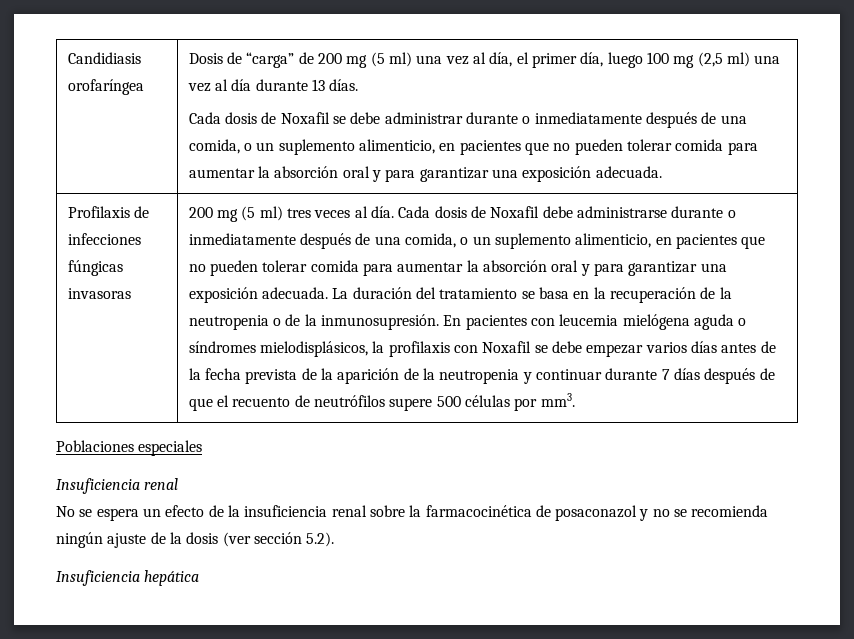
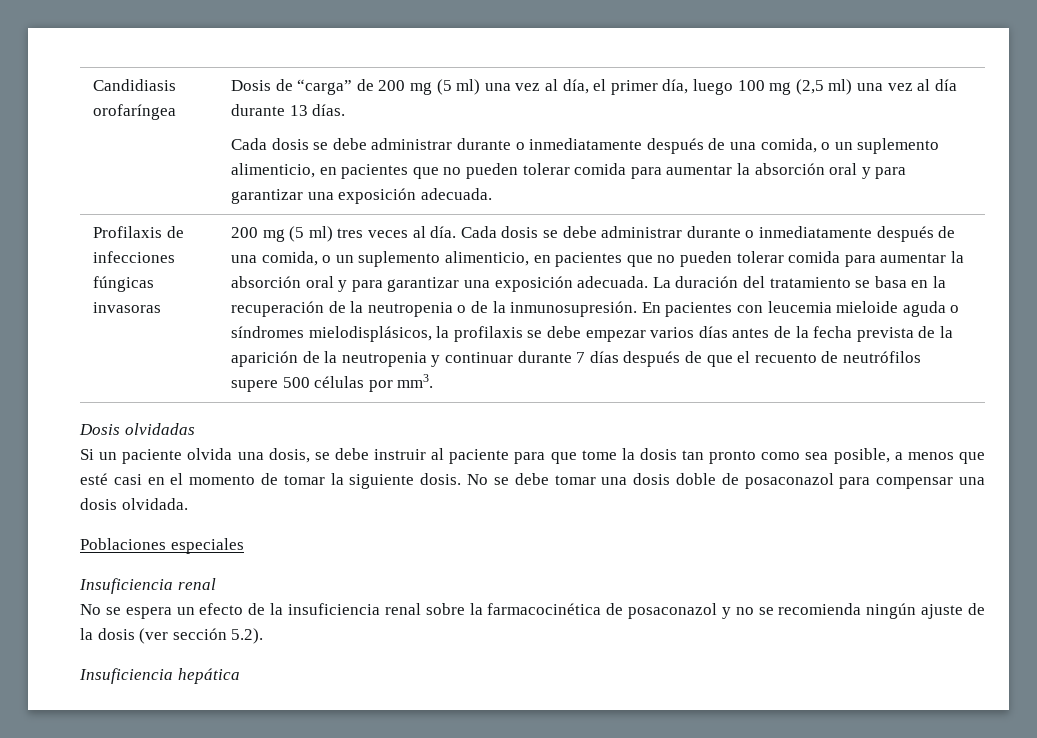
  Dosis de “carga” de 200 mg (5 ml) una vez al día, el primer día, luego 100 mg (2,5 ml) una vez al día durante 13 días.
- Cada dosis de Noxafil se debe administrar durante o inmediatamente después de una comida, o un suplemento alimenticio, en pacientes que no pueden tolerar comida para aumentar la absorción oral y para garantizar una exposición adecuada.
+ Cada dosis se debe administrar durante o inmediatamente después de una comida, o un suplemento alimenticio, en pacientes que no pueden tolerar comida para aumentar la absorción oral y para garantizar una exposición adecuada.
- 200 mg (5 ml) tres veces al día. Cada dosis de Noxafil debe administrarse durante o inmediatamente después de una comida, o un suplemento alimenticio, en pacientes que no pueden tolerar comida para aumentar la absorción oral y para garantizar una exposición adecuada.
+ 200 mg (5 ml) tres veces al día. Cada dosis se debe administrar durante o inmediatamente después de una comida, o un suplemento alimenticio, en pacientes que no pueden tolerar comida para aumentar la absorción oral y para garantizar una exposición adecuada.
- En pacientes con leucemia mielógena aguda o síndromes mielodisplásicos, la profilaxis con Noxafil se debe empezar varios días antes de la fecha prevista de la aparición de la neutropenia y continuar durante 7 días después de que el recuento de neutrófilos supere 500 células por mm3.
+ En pacientes con leucemia mieloide aguda o síndromes mielodisplásicos, la profilaxis se debe empezar varios días antes de la fecha prevista de la aparición de la neutropenia y continuar durante 7 días después de que el recuento de neutrófilos supere 500 células por mm3.
+ Dosis olvidadas
+ Si un paciente olvida una dosis, se debe instruir al paciente para que tome la dosis tan pronto como sea posible, a menos que esté casi en el momento de tomar la siguiente dosis. No se debe tomar una dosis doble de posaconazol para compensar una dosis olvidada.

